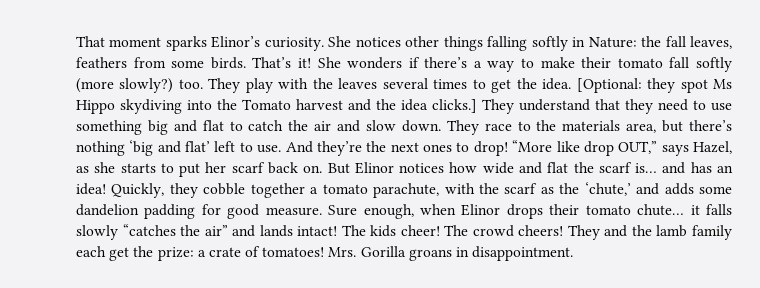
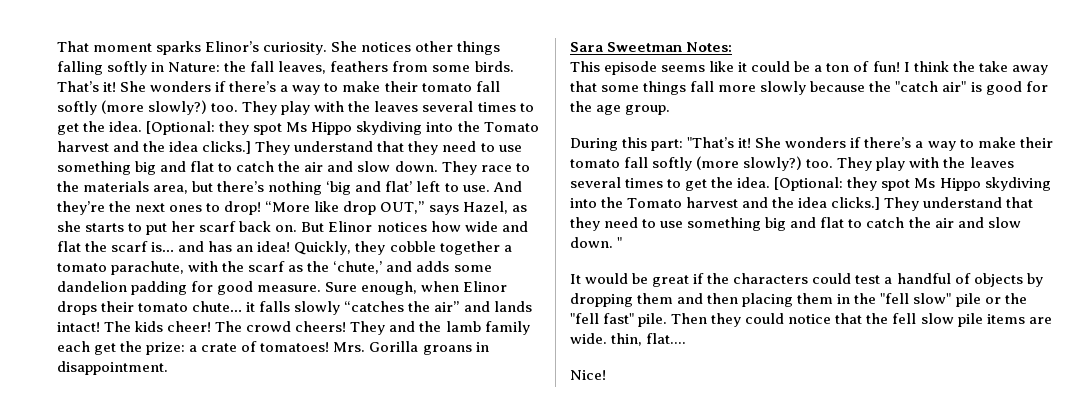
+ Sara Sweetman Notes:
+ This episode seems like it could be a ton of fun! I think the take away that some things fall more slowly because the "catch air" is good for the age group.
+ During this part: "That’s it! She wonders if there’s a way to make their tomato fall softly (more slowly?) too. They play with the leaves several times to get the idea. [Optional: they spot Ms Hippo skydiving into the Tomato harvest and the idea clicks.] They understand that they need to use something big and flat to catch the air and slow down. "
+ It would be great if the characters could test a handful of objects by dropping them and then placing them in the "fell slow" pile or the "fell fast" pile. Then they could notice that the fell slow pile items are wide. thin, flat....
+ Nice!

